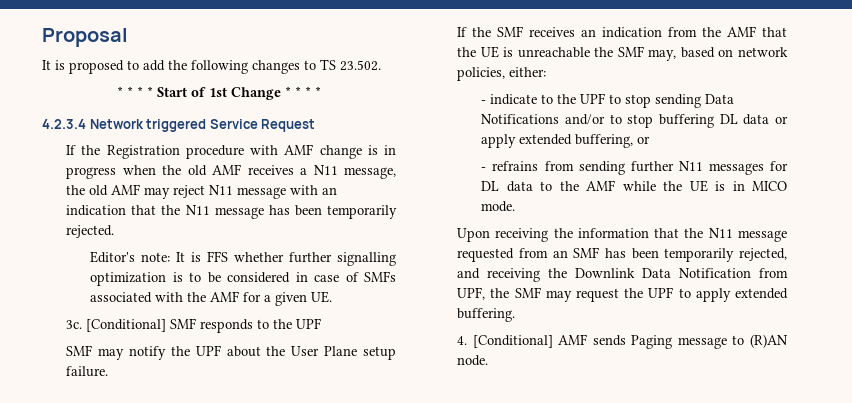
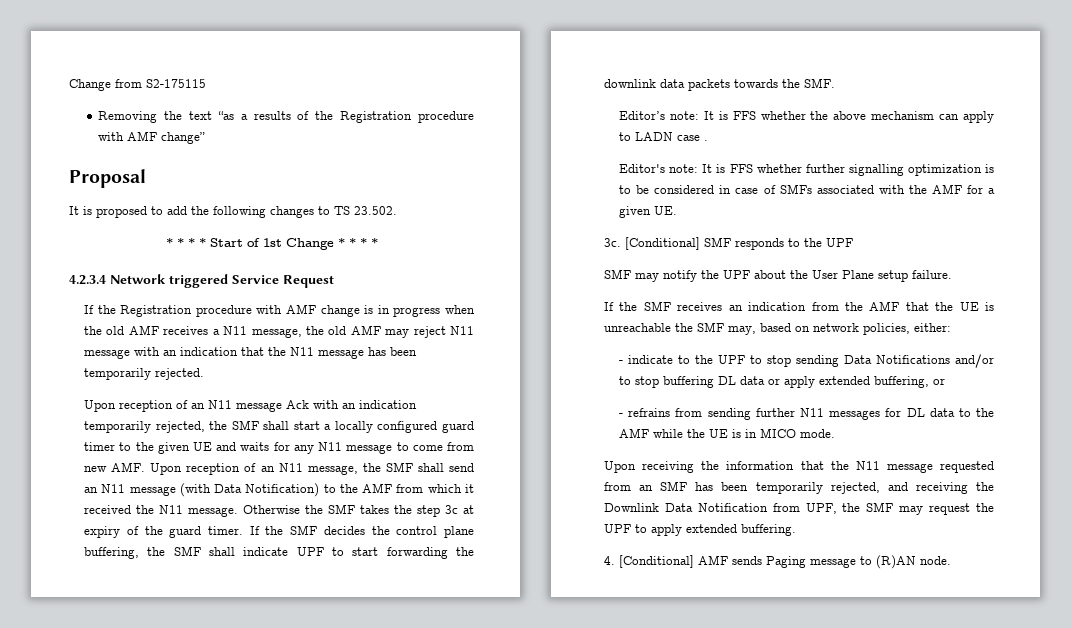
+ Change from S2-175115
+ Removing the text “as a results of the Registration procedure with AMF change”
+ Upon reception of an N11 message Ack with an indication temporarily rejected, the SMF shall start a locally configured guard timer to the given UE and waits for any N11 message to come from new AMF. Upon reception of an N11 message, the SMF shall send an N11 message (with Data Notification) to the AMF from which it received the N11 message. Otherwise the SMF takes the step 3c at expiry of the guard timer. If the SMF decides the control plane buffering, the SMF shall indicate UPF to start forwarding the downlink data packets towards the SMF.
+ Editor’s note: It is FFS whether the above mechanism can apply to LADN case .

